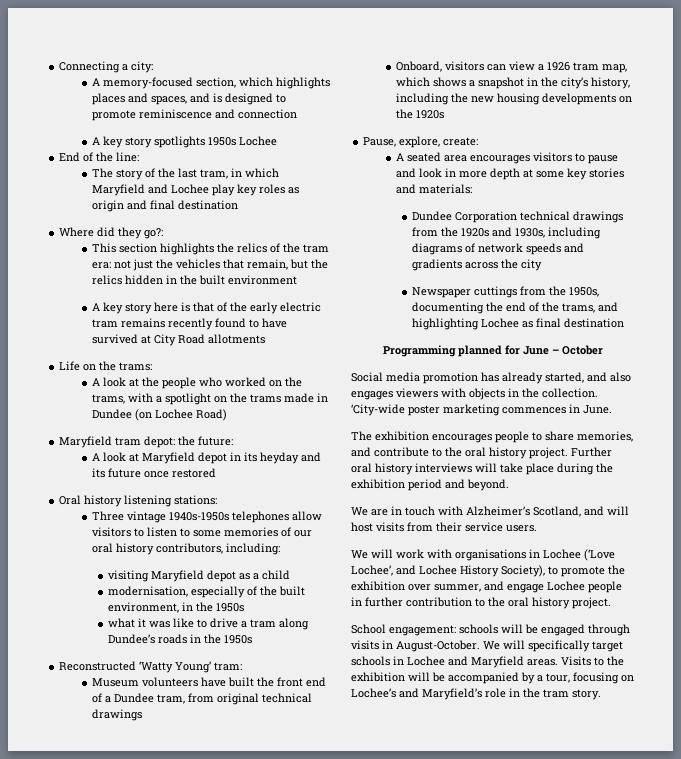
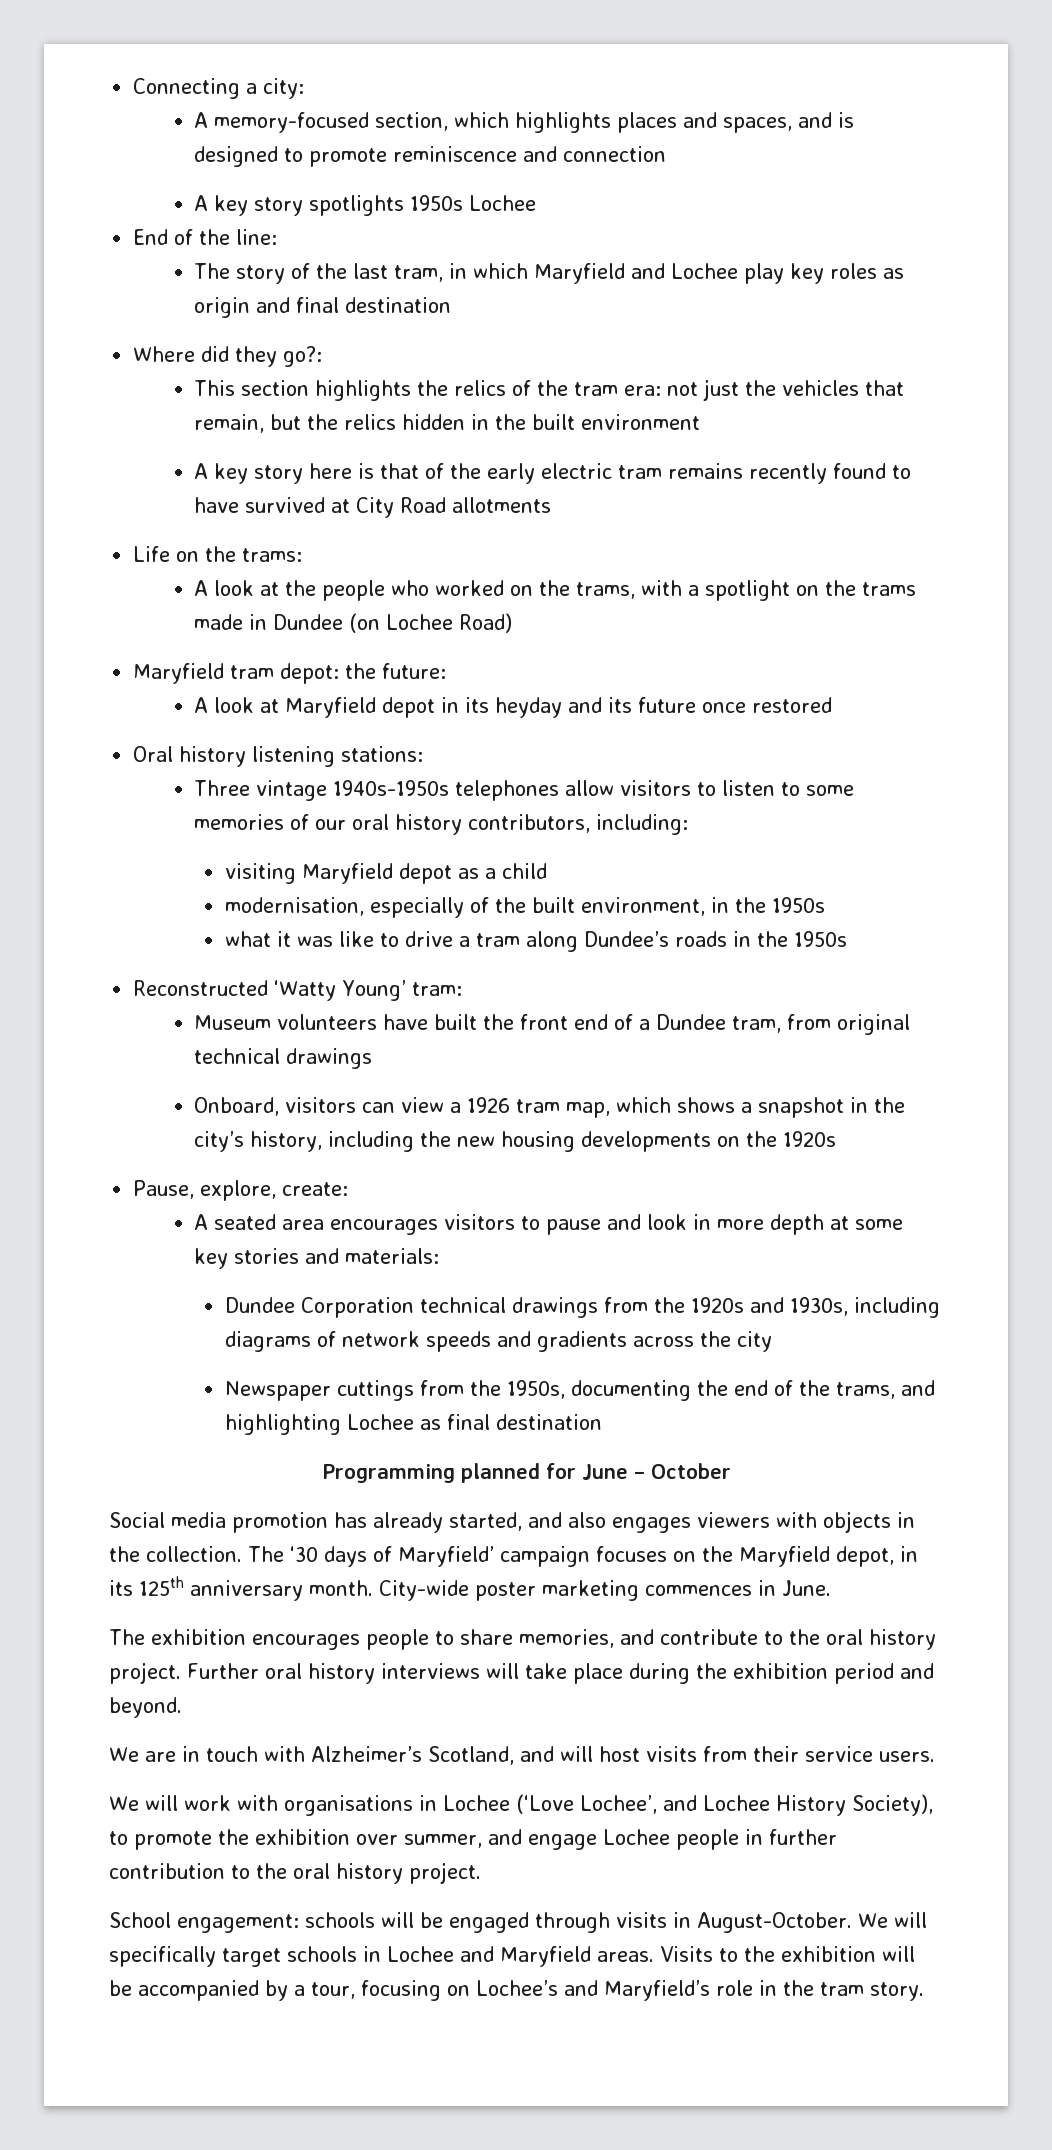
- ‘City-wide poster marketing commences in June.
+ The ‘30 days of Maryfield’ campaign focuses on the Maryfield depot, in its 125th anniversary month. City-wide poster marketing commences in June.

